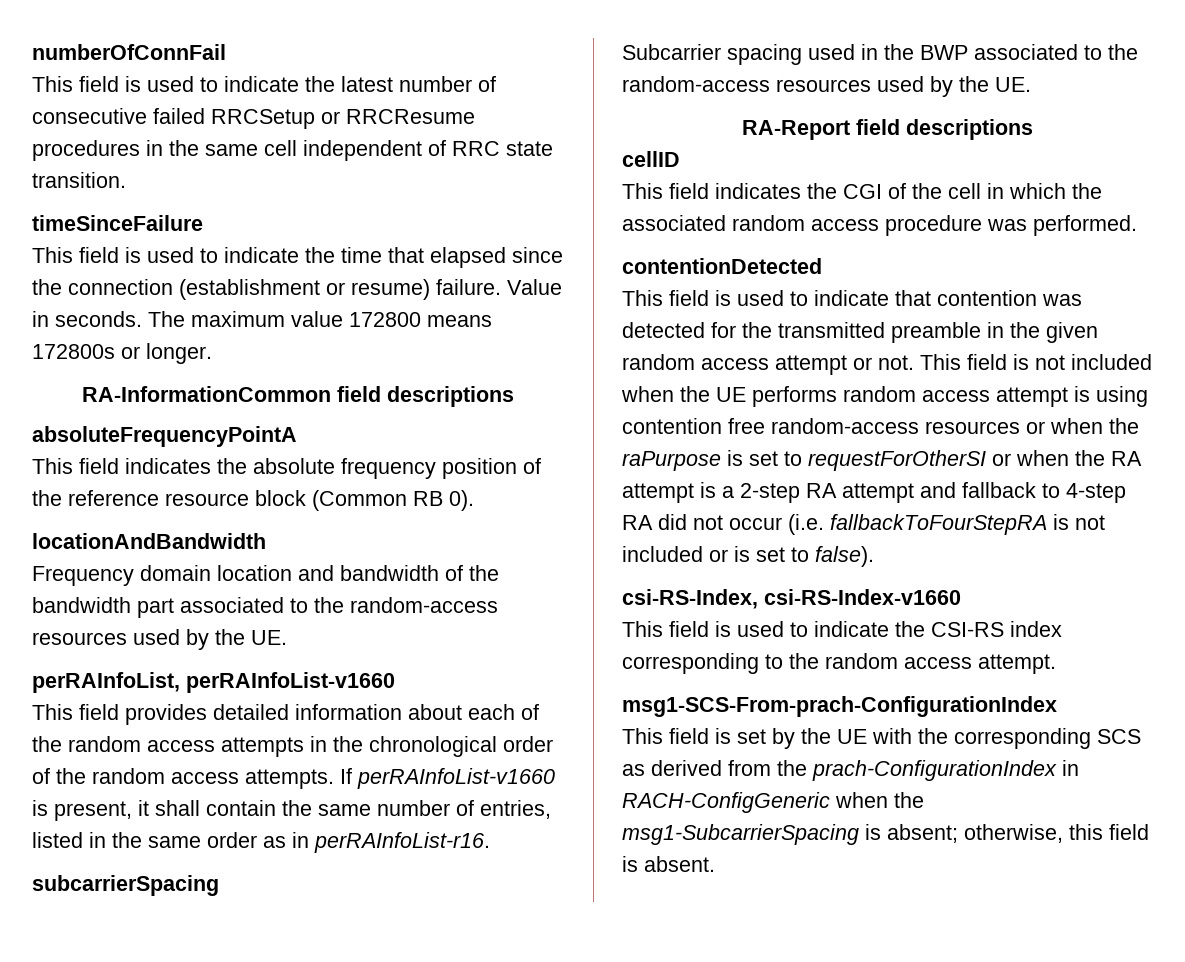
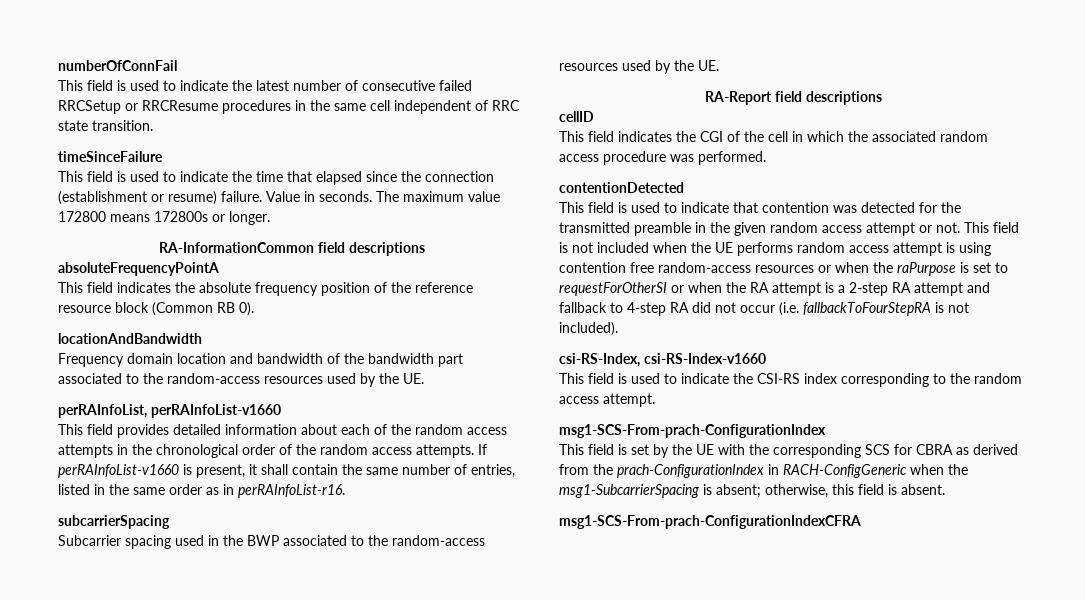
- This field is not included when the UE performs random access attempt is using contention free random-access resources or when the raPurpose is set to requestForOtherSI or when the RA attempt is a 2-step RA attempt and fallback to 4-step RA did not occur (i.e. fallbackToFourStepRA is not included or is set to false).
+ This field is not included when the UE performs random access attempt is using contention free random-access resources or when the raPurpose is set to requestForOtherSI or when the RA attempt is a 2-step RA attempt and fallback to 4-step RA did not occur (i.e. fallbackToFourStepRA is not included).
- This field is set by the UE with the corresponding SCS as derived from the prach-ConfigurationIndex in RACH-ConfigGeneric when the msg1-SubcarrierSpacing is absent; otherwise, this field is absent.
+ This field is set by the UE with the corresponding SCS for CBRA as derived from the prach-ConfigurationIndex in RACH-ConfigGeneric when the msg1-SubcarrierSpacing is absent; otherwise, this field is absent.
+ msg1-SCS-From-prach-ConfigurationIndexCFRA

